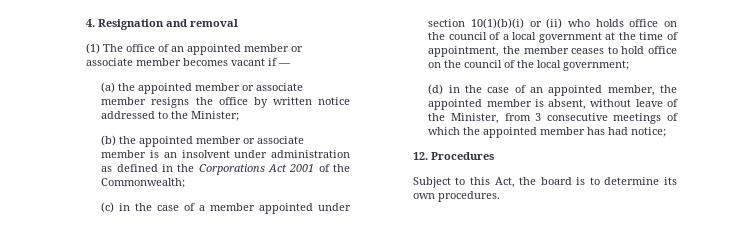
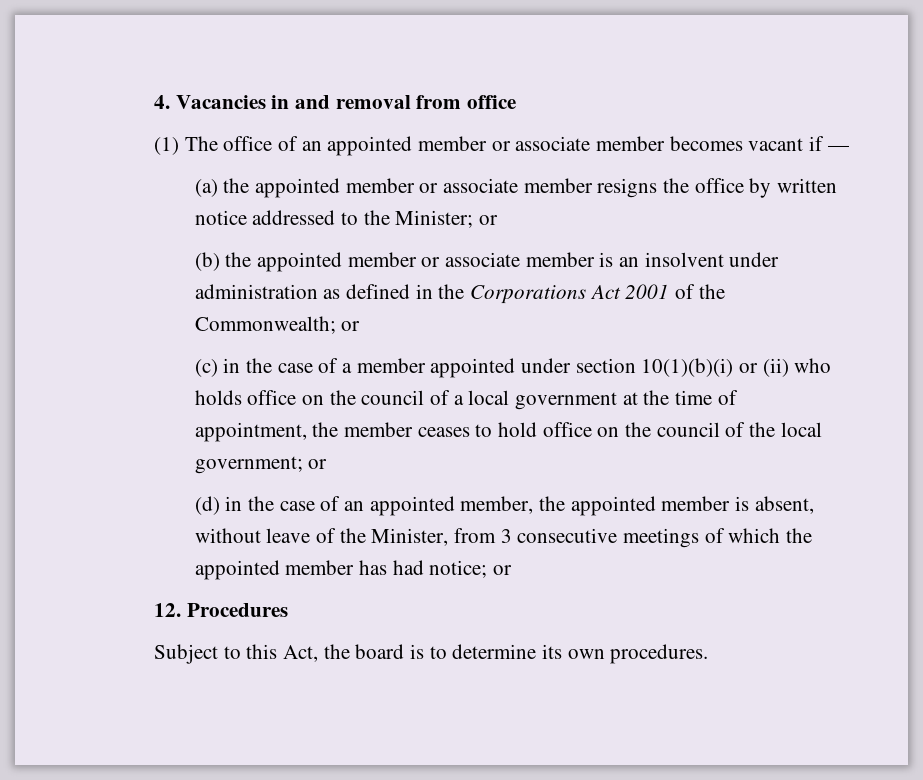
- 4. Resignation and removal
+ 4. Vacancies in and removal from office
- (a) the appointed member or associate member resigns the office by written notice addressed to the Minister;
+ (a) the appointed member or associate member resigns the office by written notice addressed to the Minister; or
- (b) the appointed member or associate member is an insolvent under administration as defined in the Corporations Act 2001 of the Commonwealth;
+ (b) the appointed member or associate member is an insolvent under administration as defined in the Corporations Act 2001 of the Commonwealth; or
- (c) in the case of a member appointed under section 10(1)(b)(i) or (ii) who holds office on the council of a local government at the time of appointment, the member ceases to hold office on the council of the local government;
+ (c) in the case of a member appointed under section 10(1)(b)(i) or (ii) who holds office on the council of a local government at the time of appointment, the member ceases to hold office on the council of the local government; or
- (d) in the case of an appointed member, the appointed member is absent, without leave of the Minister, from 3 consecutive meetings of which the appointed member has had notice;
+ (d) in the case of an appointed member, the appointed member is absent, without leave of the Minister, from 3 consecutive meetings of which the appointed member has had notice; or

